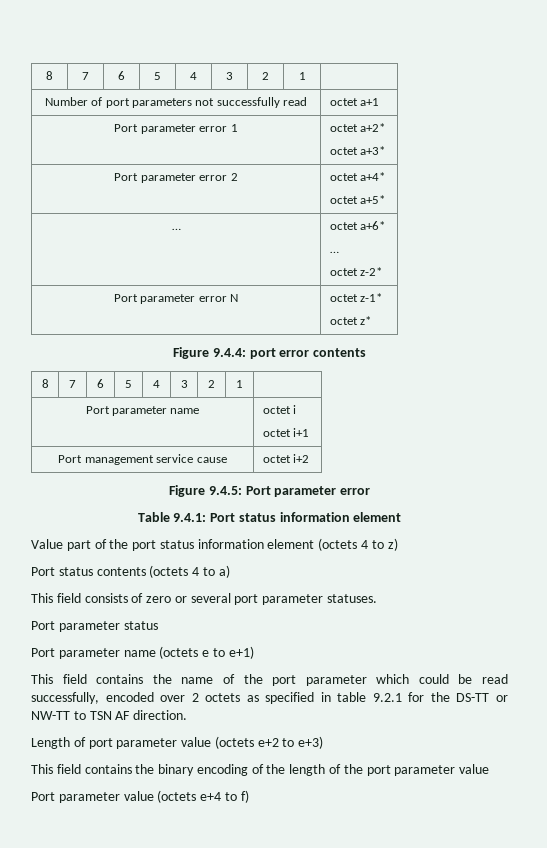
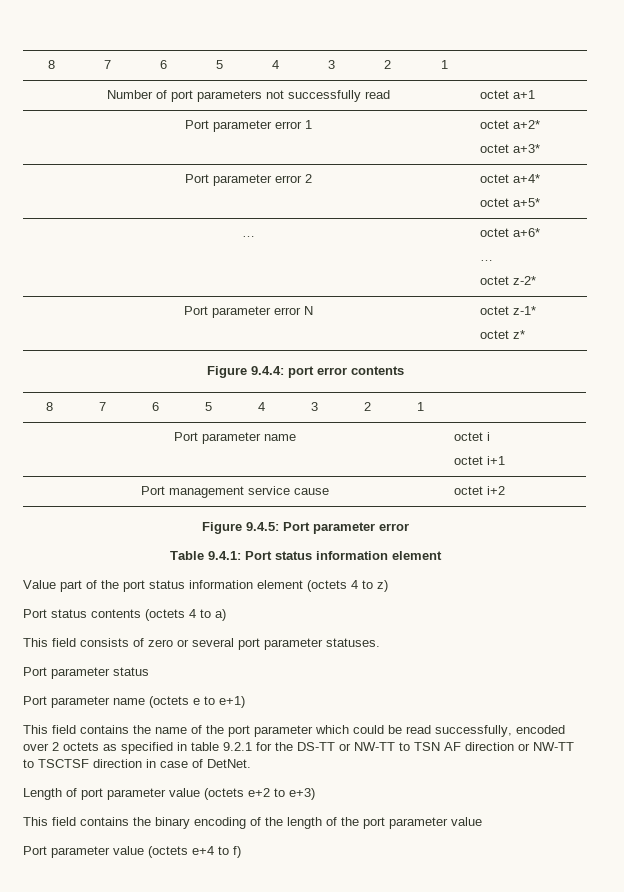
- This field contains the name of the port parameter which could be read successfully, encoded over 2 octets as specified in table 9.2.1 for the DS-TT or NW-TT to TSN AF direction.
+ This field contains the name of the port parameter which could be read successfully, encoded over 2 octets as specified in table 9.2.1 for the DS-TT or NW-TT to TSN AF direction or NW-TT to TSCTSF direction in case of DetNet.

